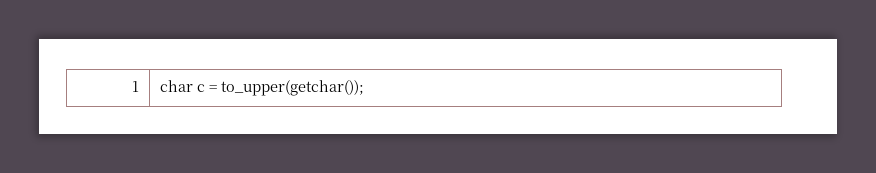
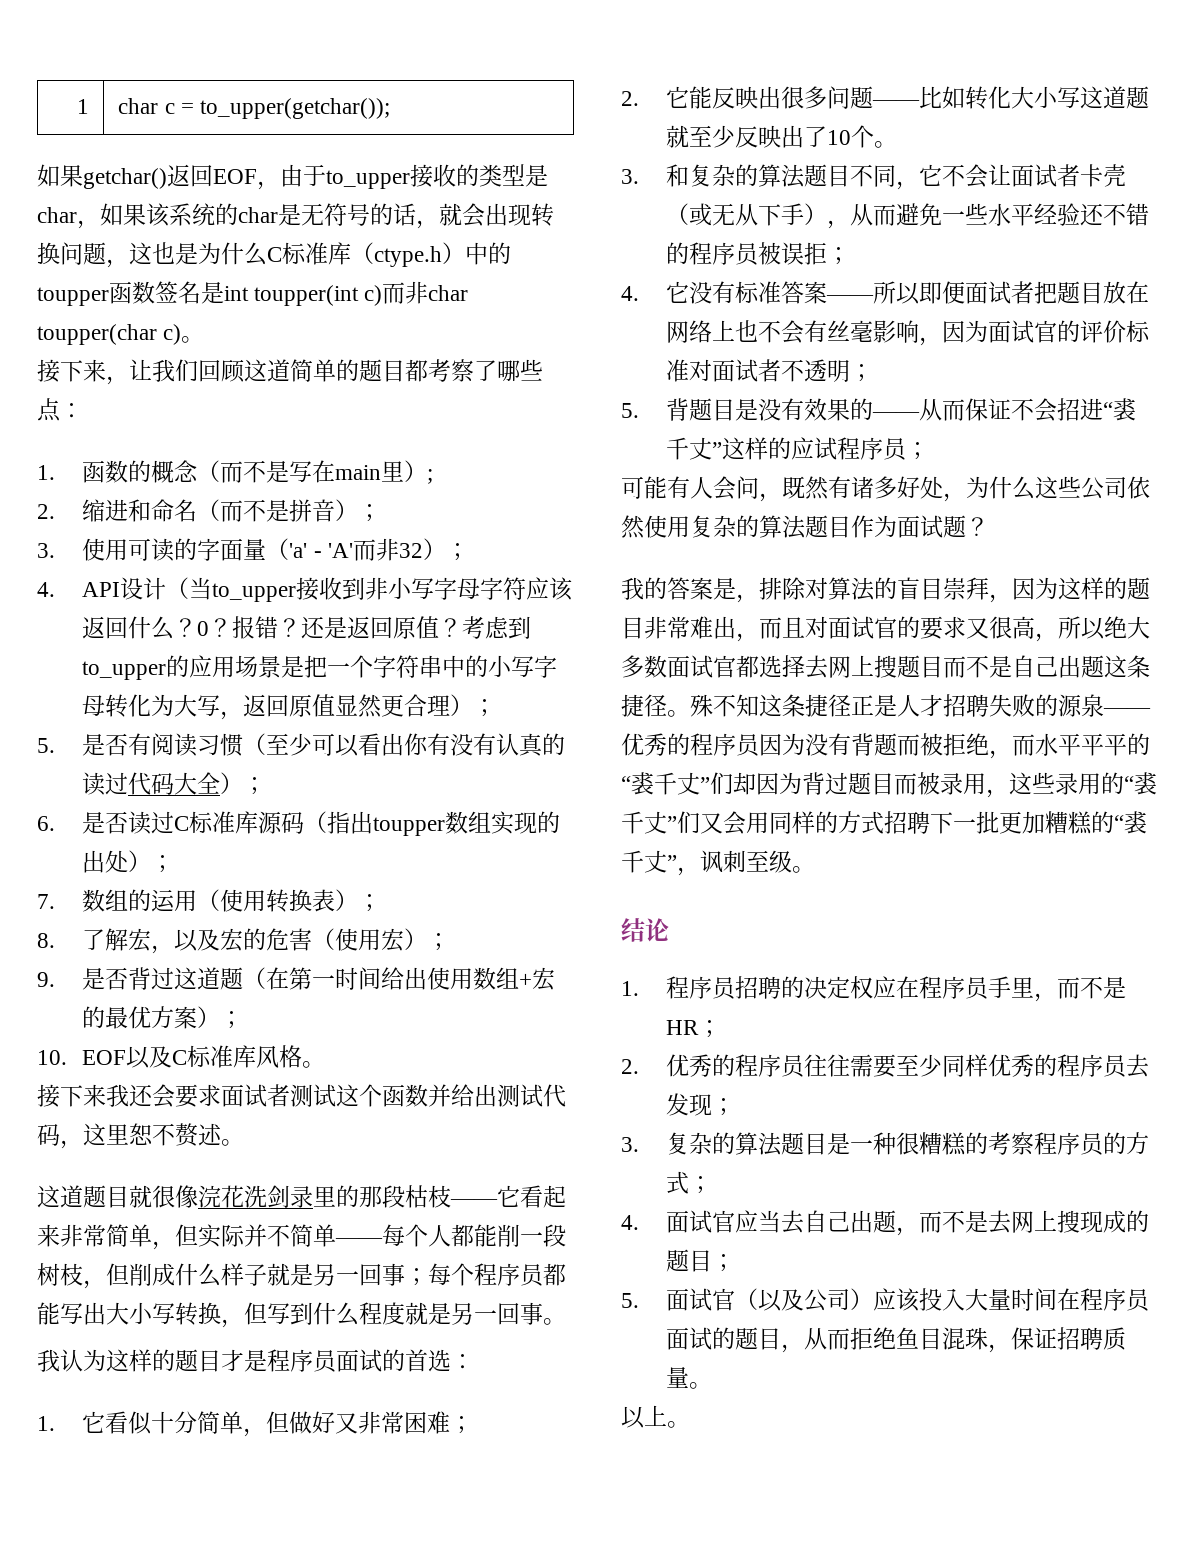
+ 如果getchar()返回EOF，由于to_upper接收的类型是char，如果该系统的char是无符号的话，就会出现转换问题，这也是为什么C标准库（ctype.h）中的toupper函数签名是int toupper(int c)而非char toupper(char c)。
+ 接下来，让我们回顾这道简单的题目都考察了哪些点：
+ 1.函数的概念（而不是写在main里）;
+ 2.缩进和命名（而不是拼音）；
+ 3.使用可读的字面量（'a' - 'A'而非32）；
+ 4. API设计（当to_upper接收到非小写字母字符应该返回什么？0？报错？还是返回原值？考虑到to_upper的应用场景是把一个字符串中的小写字母转化为大写，返回原值显然更合理）；
+ 5.是否有阅读习惯（至少可以看出你有没有认真的读过代码大全）；
+ 6.是否读过C标准库源码（指出toupper数组实现的出处）；
+ 7.数组的运用（使用转换表）；
+ 8.了解宏，以及宏的危害（使用宏）；
+ 9.是否背过这道题（在第一时间给出使用数组+宏的最优方案）；
+ 10. EOF以及C标准库风格。
+ 接下来我还会要求面试者测试这个函数并给出测试代码，这里恕不赘述。
+ 这道题目就很像浣花洗剑录里的那段枯枝——它看起来非常简单，但实际并不简单——每个人都能削一段树枝，但削成什么样子就是另一回事；每个程序员都能写出大小写转换，但写到什么程度就是另一回事。
+ 我认为这样的题目才是程序员面试的首选：
+ 1.它看似十分简单，但做好又非常困难；
+ 2.它能反映出很多问题——比如转化大小写这道题就至少反映出了10个。
+ 3.和复杂的算法题目不同，它不会让面试者卡壳（或无从下手），从而避免一些水平经验还不错的程序员被误拒；
+ 4.它没有标准答案——所以即便面试者把题目放在网络上也不会有丝毫影响，因为面试官的评价标准对面试者不透明；
+ 5.背题目是没有效果的——从而保证不会招进“裘千丈”这样的应试程序员；
+ 可能有人会问，既然有诸多好处，为什么这些公司依然使用复杂的算法题目作为面试题？
+ 我的答案是，排除对算法的盲目崇拜，因为这样的题目非常难出，而且对面试官的要求又很高，所以绝大多数面试官都选择去网上搜题目而不是自己出题这条捷径。殊不知这条捷径正是人才招聘失败的源泉——优秀的程序员因为没有背题而被拒绝，而水平平平的“裘千丈”们却因为背过题目而被录用，这些录用的“裘千丈”们又会用同样的方式招聘下一批更加糟糕的“裘千丈”，讽刺至级。
+ 结论
+ 1.程序员招聘的决定权应在程序员手里，而不是HR；
+ 2.优秀的程序员往往需要至少同样优秀的程序员去发现；
+ 3.复杂的算法题目是一种很糟糕的考察程序员的方式；
+ 4.面试官应当去自己出题，而不是去网上搜现成的题目；
+ 5.面试官（以及公司）应该投入大量时间在程序员面试的题目，从而拒绝鱼目混珠，保证招聘质量。
+ 以上。

